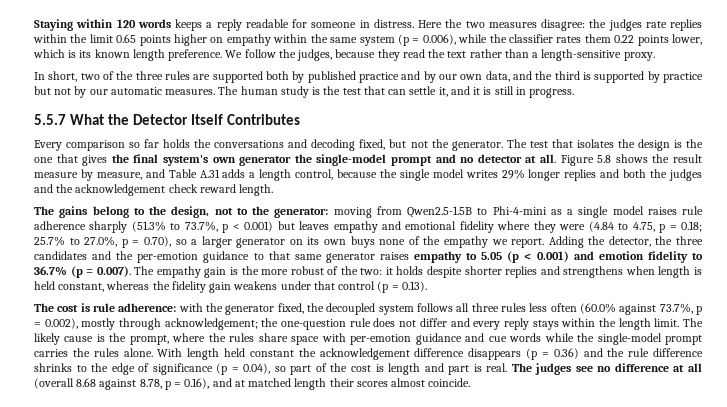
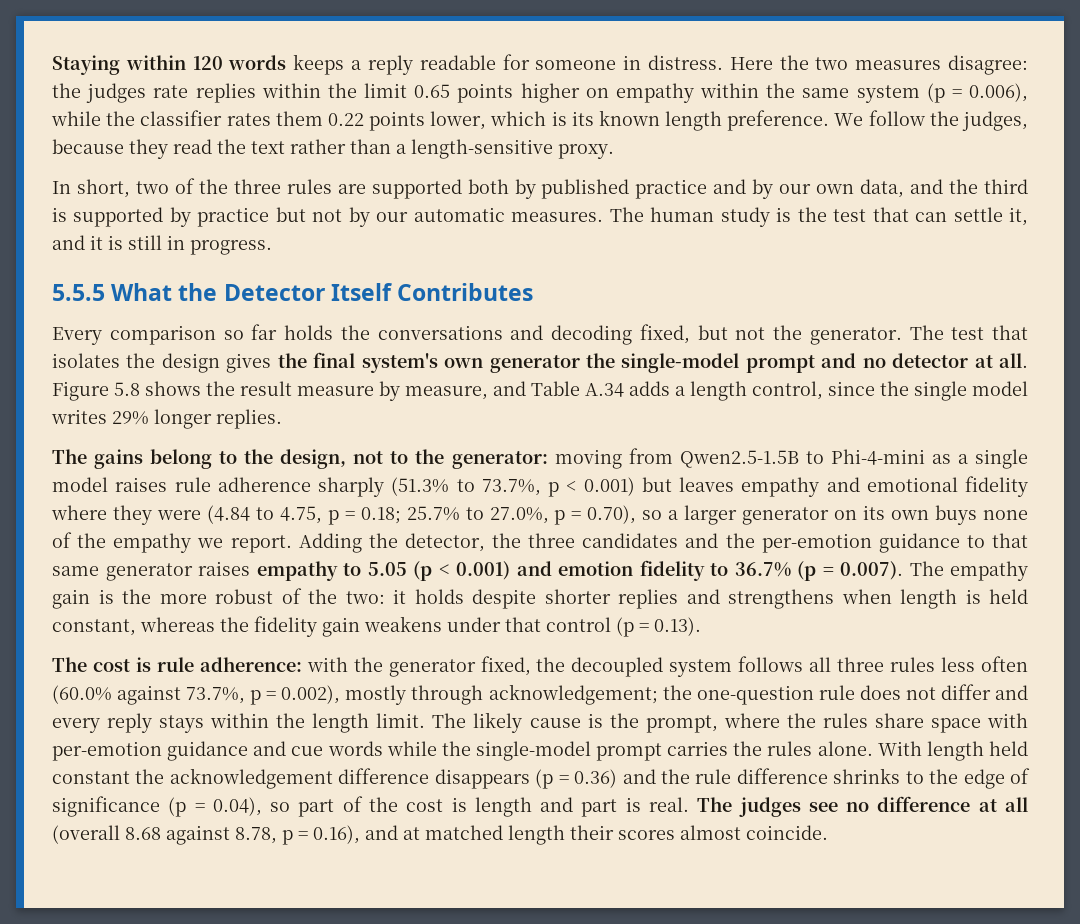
- 5.5.7 What the Detector Itself Contributes
+ 5.5.5 What the Detector Itself Contributes
- The test that isolates the design is the one that gives the final system's own generator the single-model prompt and no detector at all.
+ The test that isolates the design gives the final system's own generator the single-model prompt and no detector at all.
- Figure 5.8 shows the result measure by measure, and Table A.31 adds a length control, because the single model writes 29% longer replies and both the judges and the acknowledgement check reward length.
+ Figure 5.8 shows the result measure by measure, and Table A.34 adds a length control, since the single model writes 29% longer replies.

